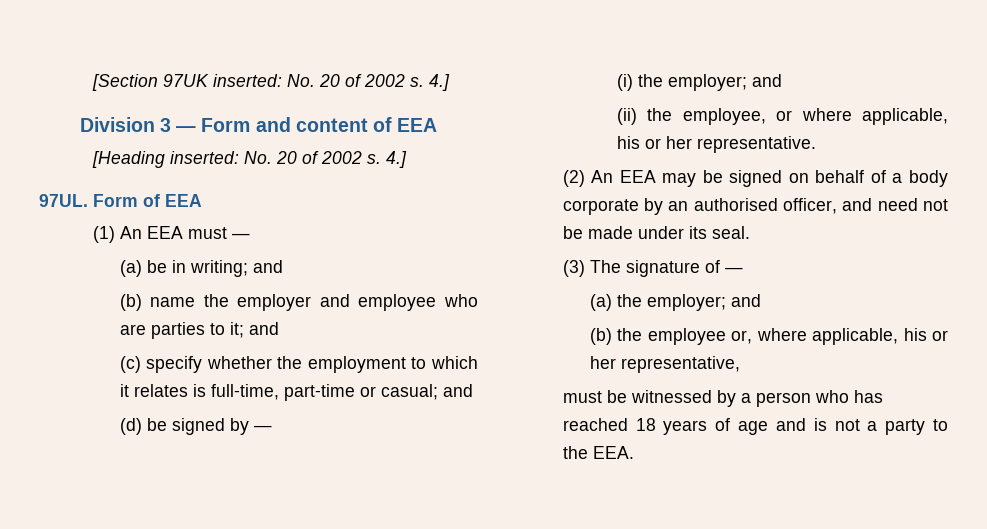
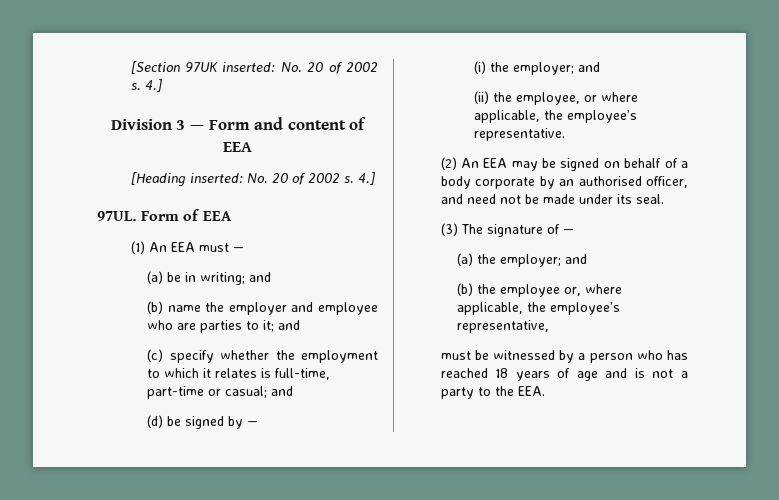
- (ii) the employee, or where applicable, his or her representative.
+ (ii) the employee, or where applicable, the employee’s representative.
- (b) the employee or, where applicable, his or her representative,
+ (b) the employee or, where applicable, the employee’s representative,

